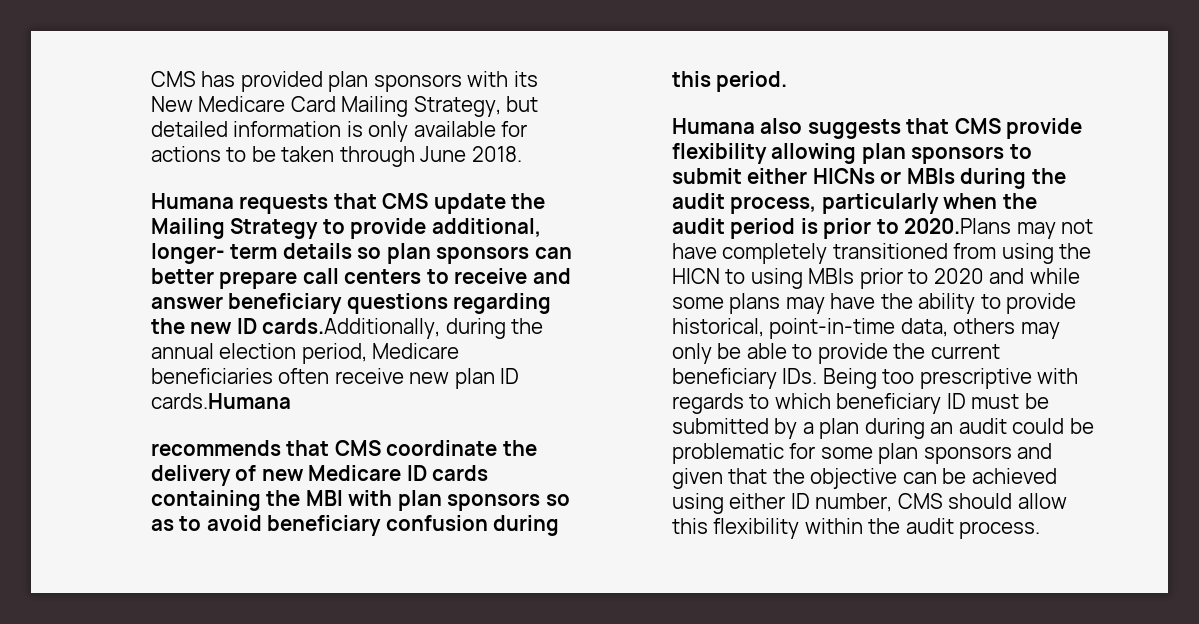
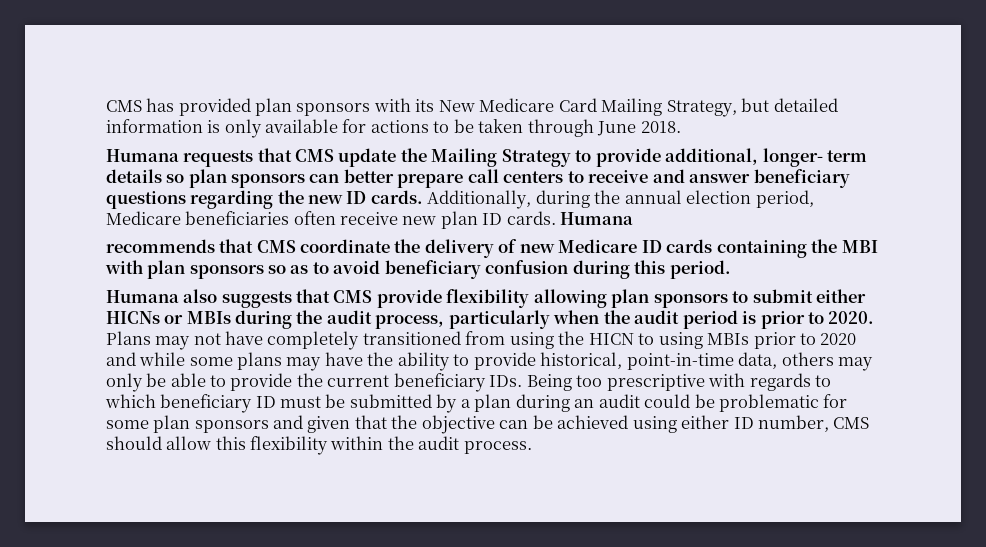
- Humana requests that CMS update the Mailing Strategy to provide additional, longer- term details so plan sponsors can better prepare call centers to receive and answer beneficiary questions regarding the new ID cards.Additionally, during the annual election period, Medicare beneficiaries often receive new plan ID cards.Humana
+ Humana requests that CMS update the Mailing Strategy to provide additional, longer- term details so plan sponsors can better prepare call centers to receive and answer beneficiary questions regarding the new ID cards. Additionally, during the annual election period, Medicare beneficiaries often receive new plan ID cards. Humana
- Humana also suggests that CMS provide flexibility allowing plan sponsors to submit either HICNs or MBIs during the audit process, particularly when the audit period is prior to 2020.Plans may not have completely transitioned from using the HICN to using MBIs prior to 2020 and while some plans may have the ability to provide historical, point-in-time data, others may only be able to provide the current beneficiary IDs. Being too prescriptive with regards to which beneficiary ID must be submitted by a plan during an audit could be problematic for some plan sponsors and given that the objective can be achieved using either ID number, CMS should allow this flexibility within the audit process.
+ Humana also suggests that CMS provide flexibility allowing plan sponsors to submit either HICNs or MBIs during the audit process, particularly when the audit period is prior to 2020. Plans may not have completely transitioned from using the HICN to using MBIs prior to 2020 and while some plans may have the ability to provide historical, point-in-time data, others may only be able to provide the current beneficiary IDs. Being too prescriptive with regards to which beneficiary ID must be submitted by a plan during an audit could be problematic for some plan sponsors and given that the objective can be achieved using either ID number, CMS should allow this flexibility within the audit process.

